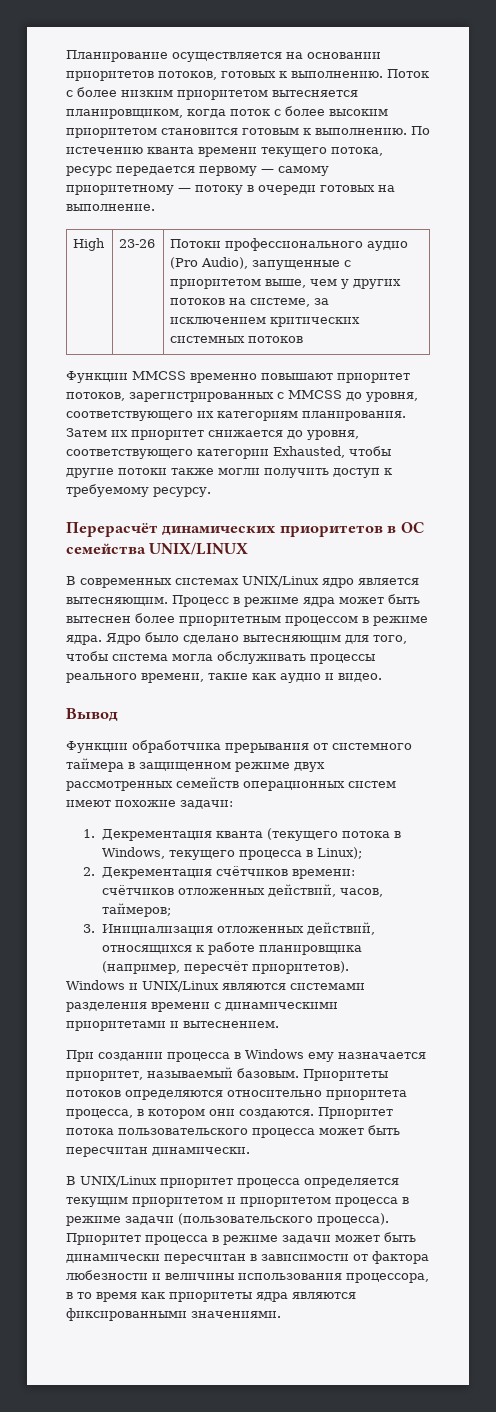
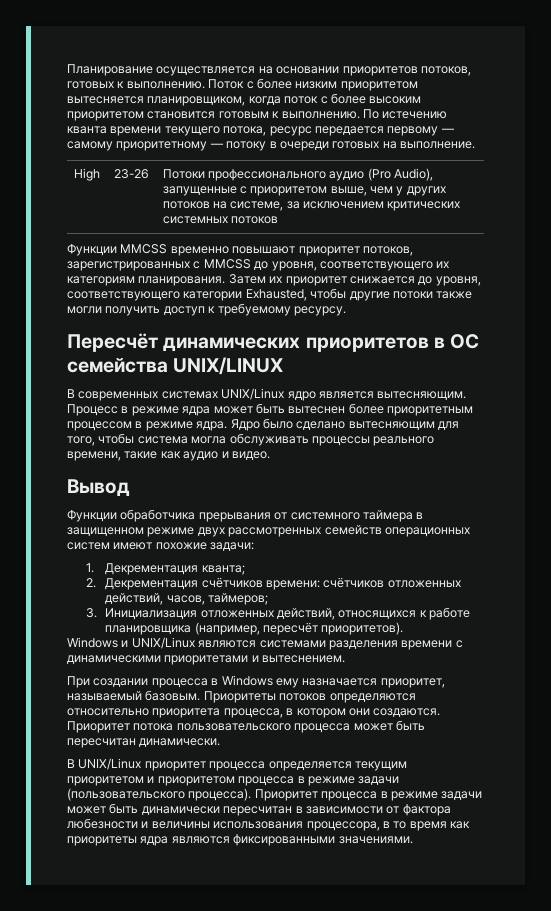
- Перерасчёт динамических приоритетов в ОС семейства UNIX/LINUX
+ Пересчёт динамических приоритетов в ОС семейства UNIX/LINUX
- 1. Декрементация кванта (текущего потока в Windows, текущего процесса в Linux);
+ 1. Декрементация кванта;

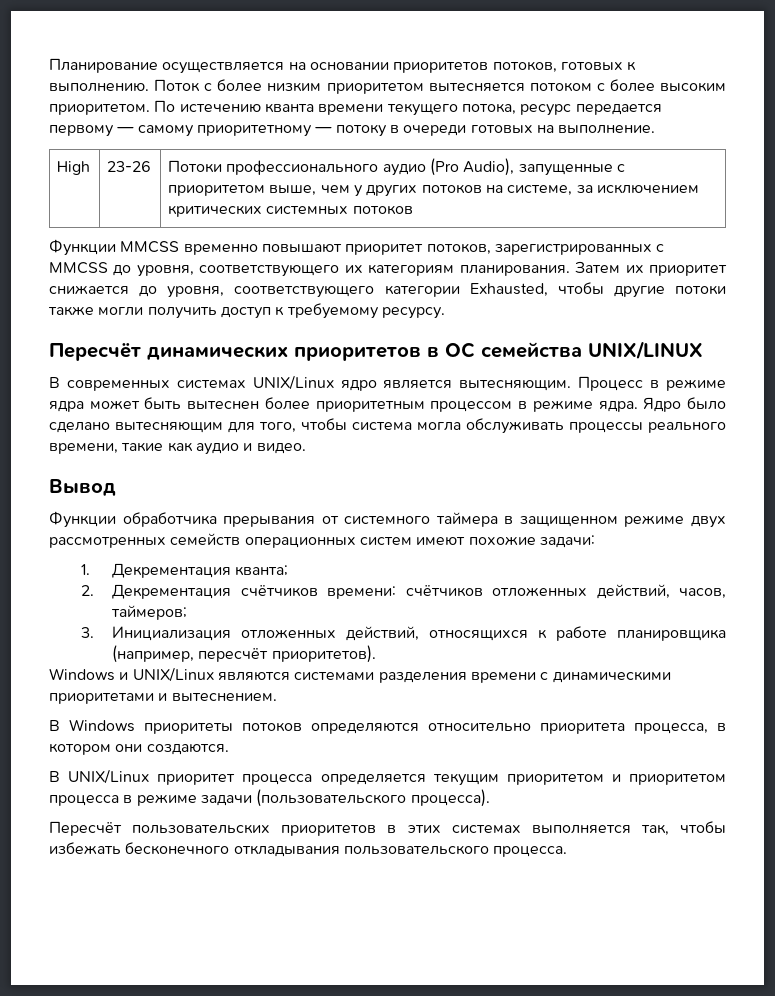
- Поток с более низким приоритетом вытесняется планировщиком, когда поток с более высоким приоритетом становится готовым к выполнению.
+ Поток с более низким приоритетом вытесняется потоком с более высоким приоритетом.
- При создании процесса в Windows ему назначается приоритет, называемый базовым. Приоритеты потоков определяются относительно приоритета процесса, в котором они создаются. Приоритет потока пользовательского процесса может быть пересчитан динамически.
+ В Windows приоритеты потоков определяются относительно приоритета процесса, в котором они создаются.
- В UNIX/Linux приоритет процесса определяется текущим приоритетом и приоритетом процесса в режиме задачи (пользовательского процесса). Приоритет процесса в режиме задачи может быть динамически пересчитан в зависимости от фактора любезности и величины использования процессора, в то время как приоритеты ядра являются фиксированными значениями.
+ В UNIX/Linux приоритет процесса определяется текущим приоритетом и приоритетом процесса в режиме задачи (пользовательского процесса).
+ Пересчёт пользовательских приоритетов в этих системах выполняется так, чтобы избежать бесконечного откладывания пользовательского процесса.

